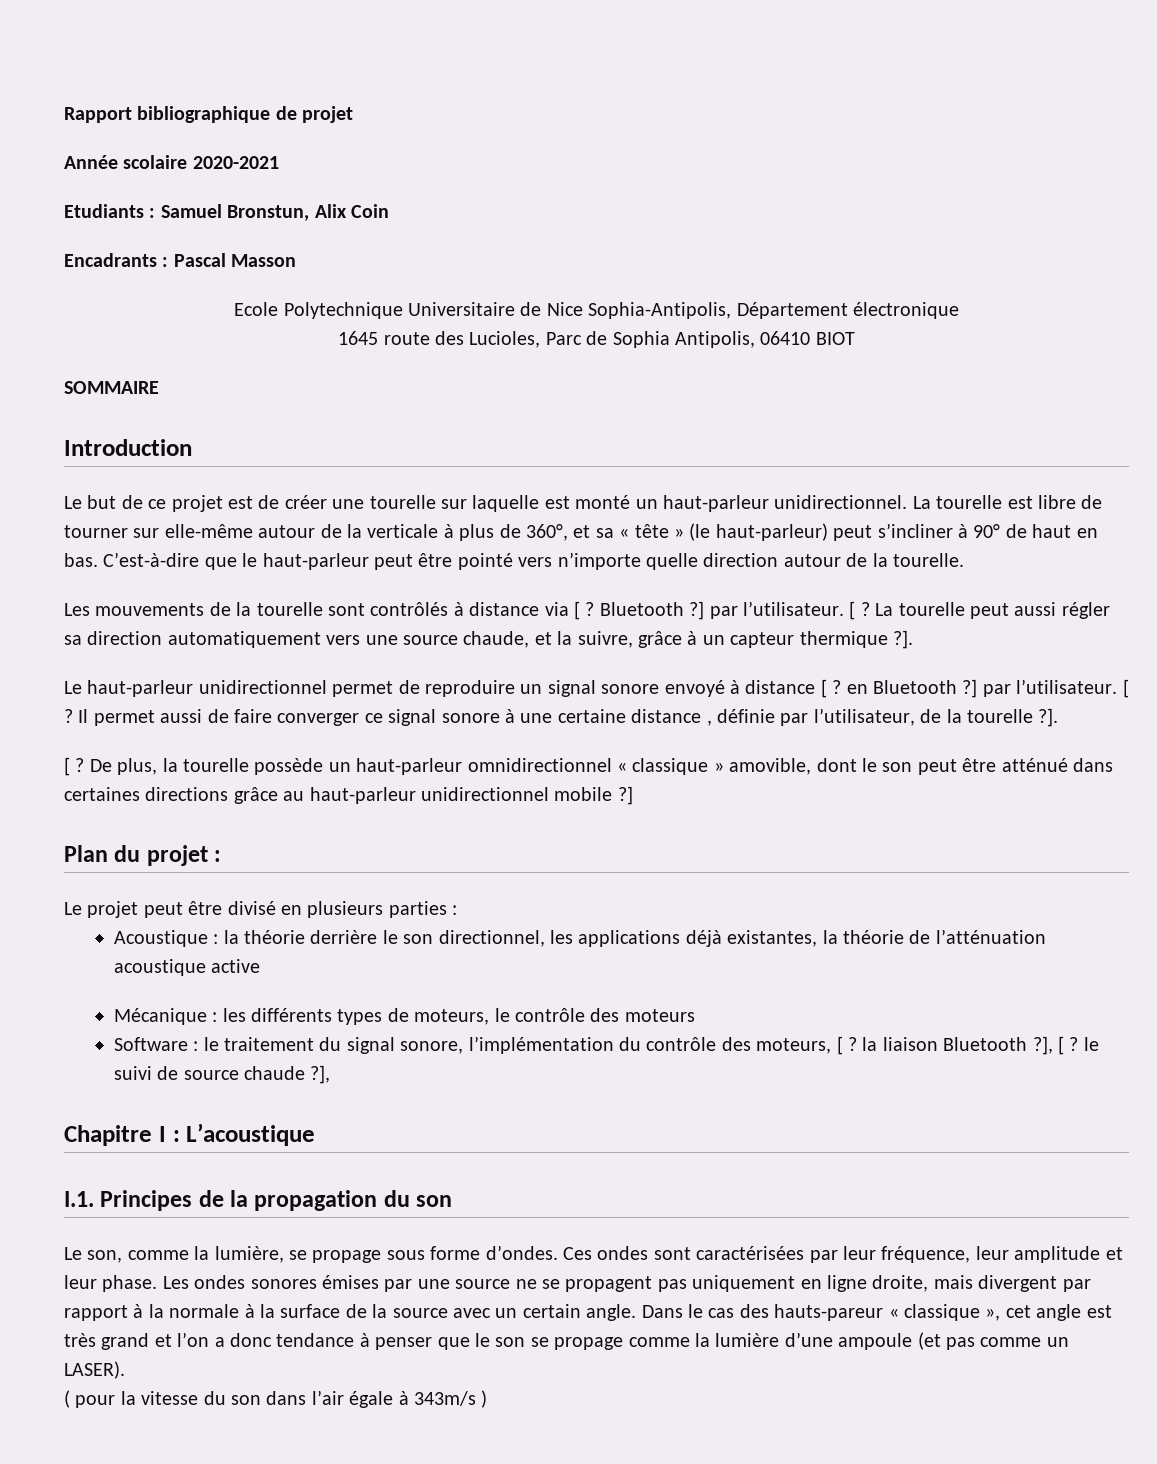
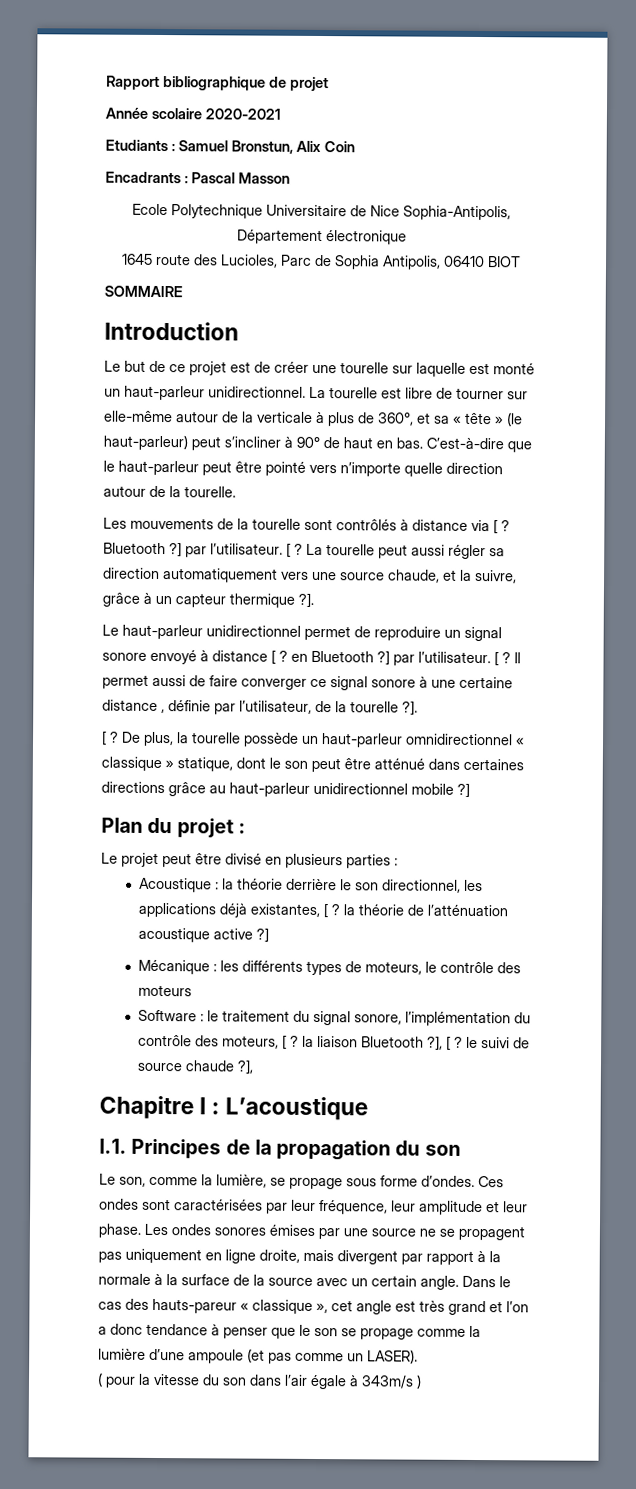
- De plus, la tourelle possède un haut-parleur omnidirectionnel « classique » amovible, dont le son peut être atténué dans certaines directions grâce au haut-parleur unidirectionnel mobile ?]
+ De plus, la tourelle possède un haut-parleur omnidirectionnel « classique » statique, dont le son peut être atténué dans certaines directions grâce au haut-parleur unidirectionnel mobile ?]
- Acoustique : la théorie derrière le son directionnel, les applications déjà existantes, la théorie de l’atténuation acoustique active
+ Acoustique : la théorie derrière le son directionnel, les applications déjà existantes, [ ? la théorie de l’atténuation acoustique active ?]

